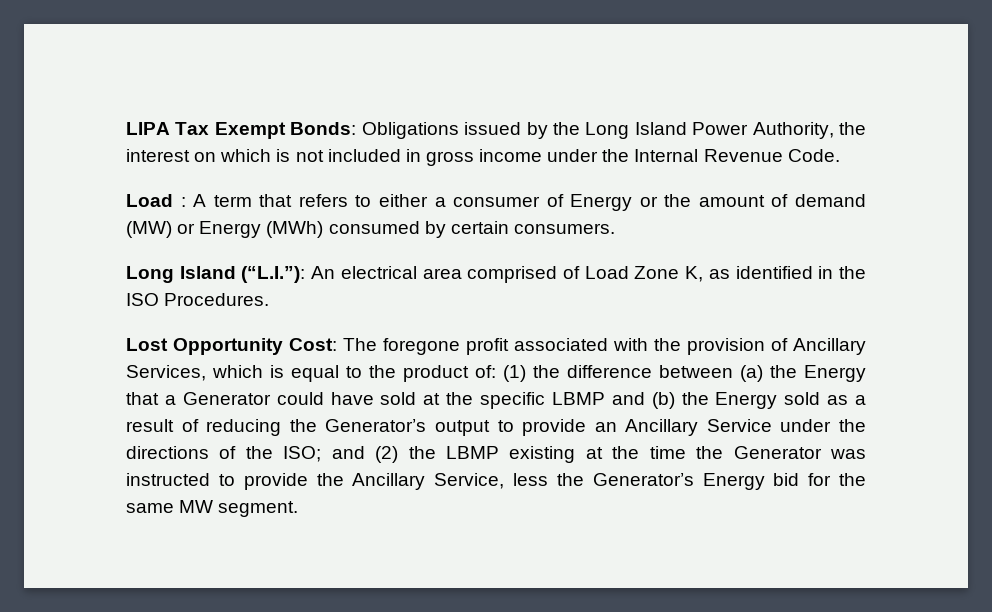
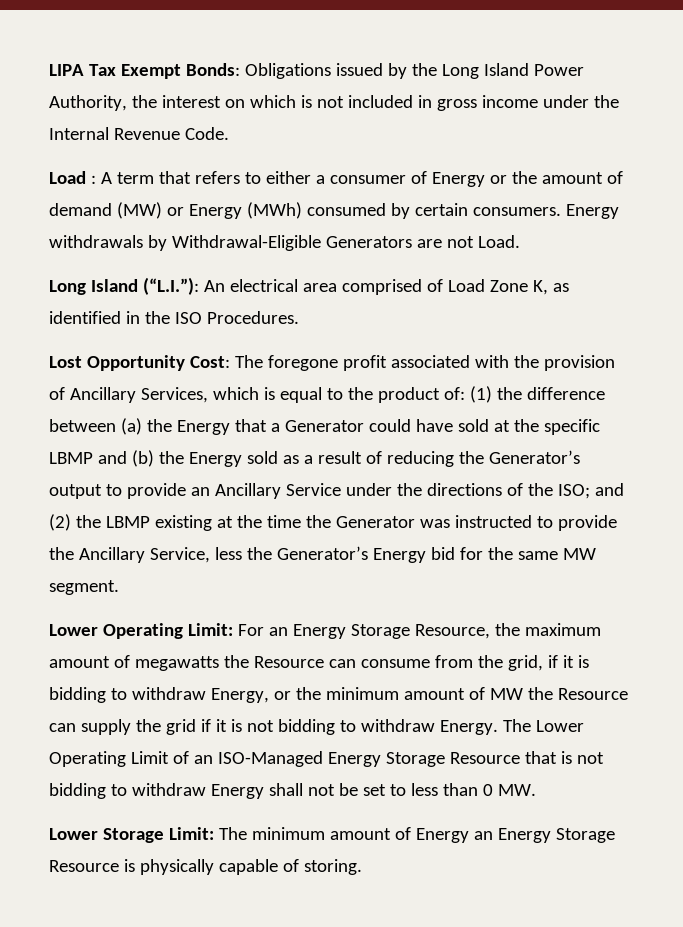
+ Energy withdrawals by Withdrawal-Eligible Generators are not Load.
+ Lower Operating Limit: For an Energy Storage Resource, the maximum amount of megawatts the Resource can consume from the grid, if it is bidding to withdraw Energy, or the minimum amount of MW the Resource can supply the grid if it is not bidding to withdraw Energy. The Lower Operating Limit of an ISO-Managed Energy Storage Resource that is not bidding to withdraw Energy shall not be set to less than 0 MW.
+ Lower Storage Limit: The minimum amount of Energy an Energy Storage Resource is physically capable of storing.

